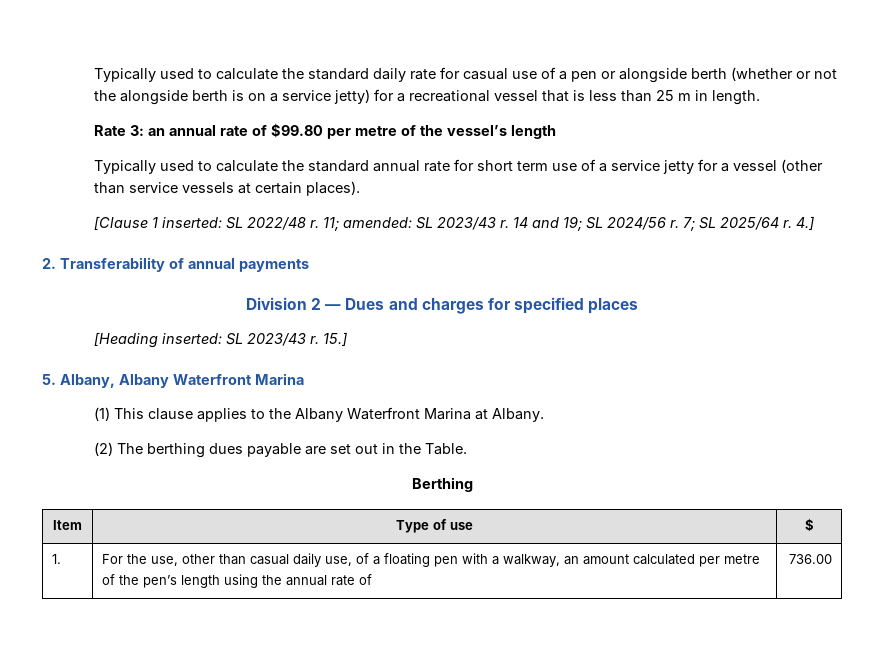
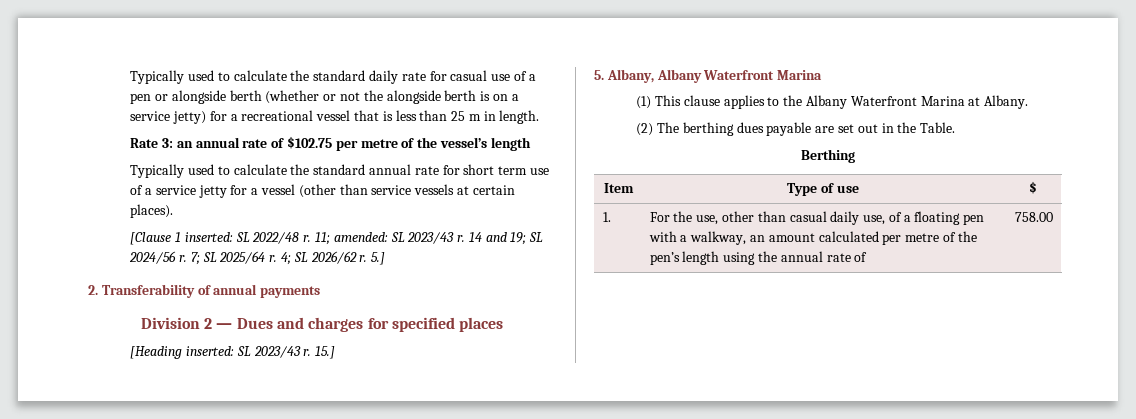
- Rate 3: an annual rate of $99.80 per metre of the vessel’s length
+ Rate 3: an annual rate of $102.75 per metre of the vessel’s length
- 4.]
+ 4; SL 2026/62 r. 5.]
- 1. | For the use, other than casual daily use, of a floating pen with a walkway, an amount calculated per metre of the pen’s length using the annual rate of | 736.00
+ 1. | For the use, other than casual daily use, of a floating pen with a walkway, an amount calculated per metre of the pen’s length using the annual rate of | 758.00

